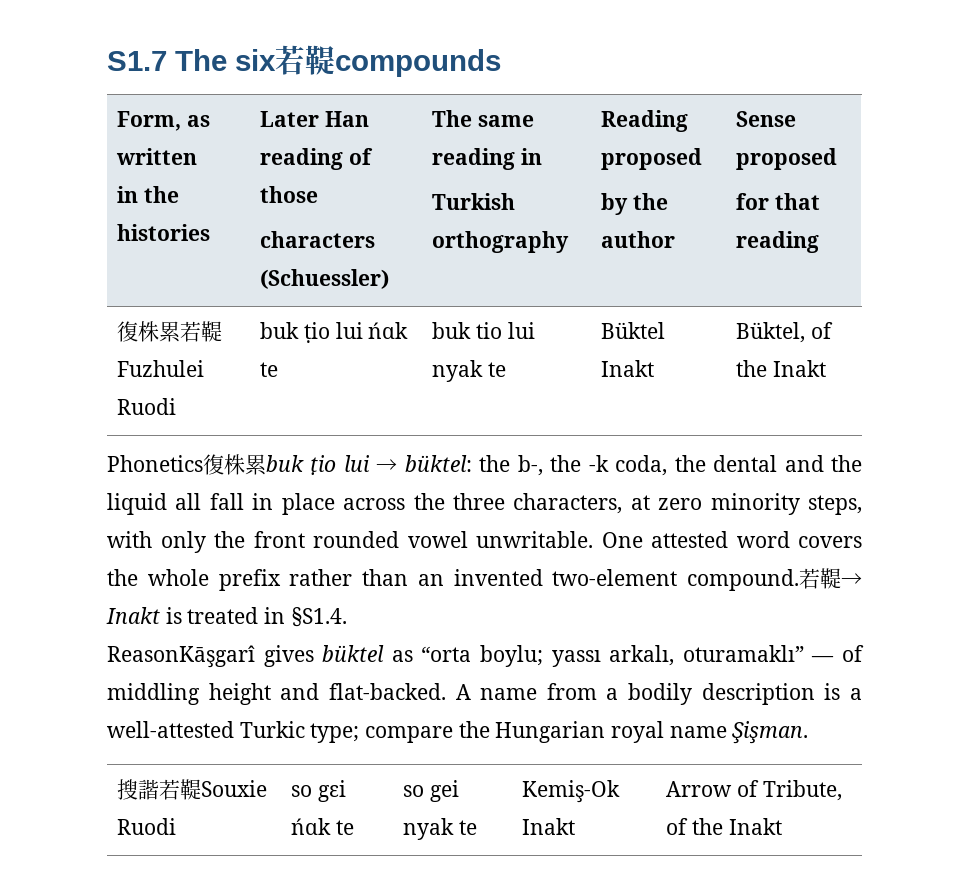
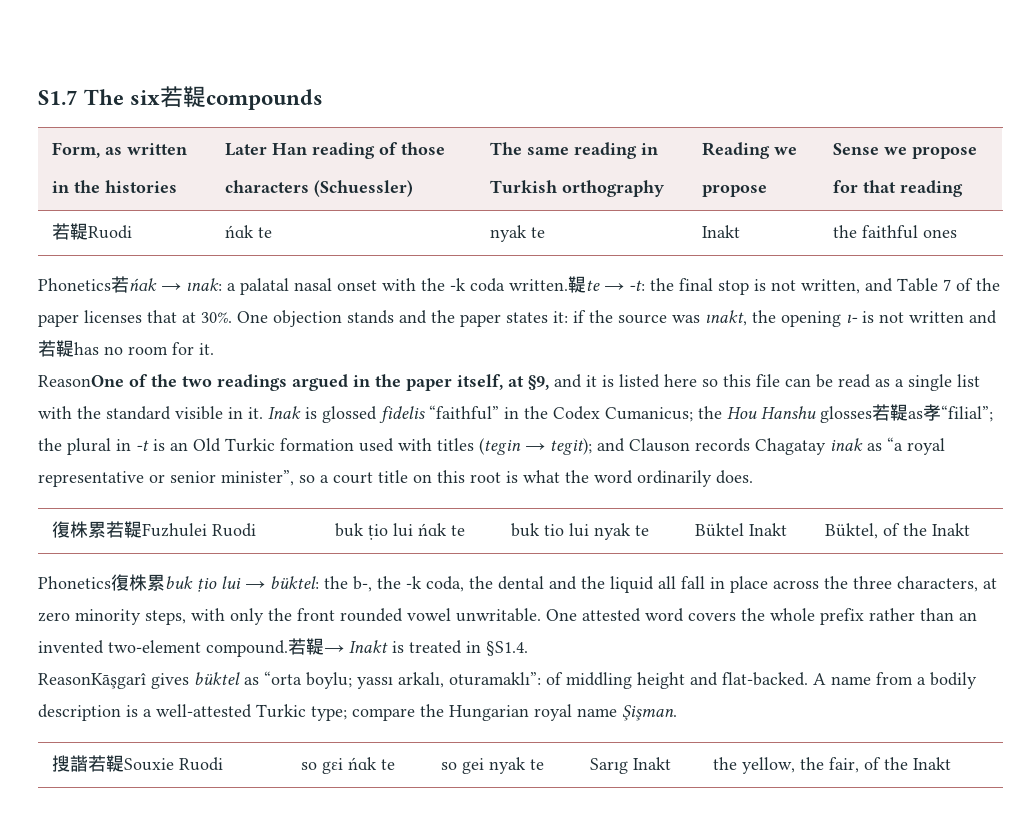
  Form, as written
  in the histories | Later Han reading of those
  characters (Schuessler) | The same reading in
- Turkish orthography | Reading proposed
- by the author | Sense proposed
+ Turkish orthography | Reading we
+ propose | Sense we propose
+ 若鞮Ruodi | ńɑk te | nyak te | Inakt | the faithful ones
+ Phonetics若ńɑk → ınak: a palatal nasal onset with the -k coda written.鞮te → -t: the final stop is not written, and Table 7 of the paper licenses that at 30%. One objection stands and the paper states it: if the source was ınakt, the opening ı- is not written and若鞮has no room for it.
+ ReasonOne of the two readings argued in the paper itself, at §9, and it is listed here so this file can be read as a single list with the standard visible in it. Inak is glossed fidelis “faithful” in the Codex Cumanicus; the Hou Hanshu glosses若鞮as孝“filial”; the plural in -t is an Old Turkic formation used with titles (tegin → tegit); and Clauson records Chagatay inak as “a royal representative or senior minister”, so a court title on this root is what the word ordinarily does.
- ReasonKāşgarî gives büktel as “orta boylu; yassı arkalı, oturamaklı” — of middling height and flat-backed.
+ ReasonKāşgarî gives büktel as “orta boylu; yassı arkalı, oturamaklı”: of middling height and flat-backed.
- 搜諧若鞮Souxie Ruodi | so gɛi ńɑk te | so gei nyak te | Kemiş-Ok Inakt | Arrow of Tribute, of the Inakt
+ 搜諧若鞮Souxie Ruodi | so gɛi ńɑk te | so gei nyak te | Sarıg Inakt | the yellow, the fair, of the Inakt

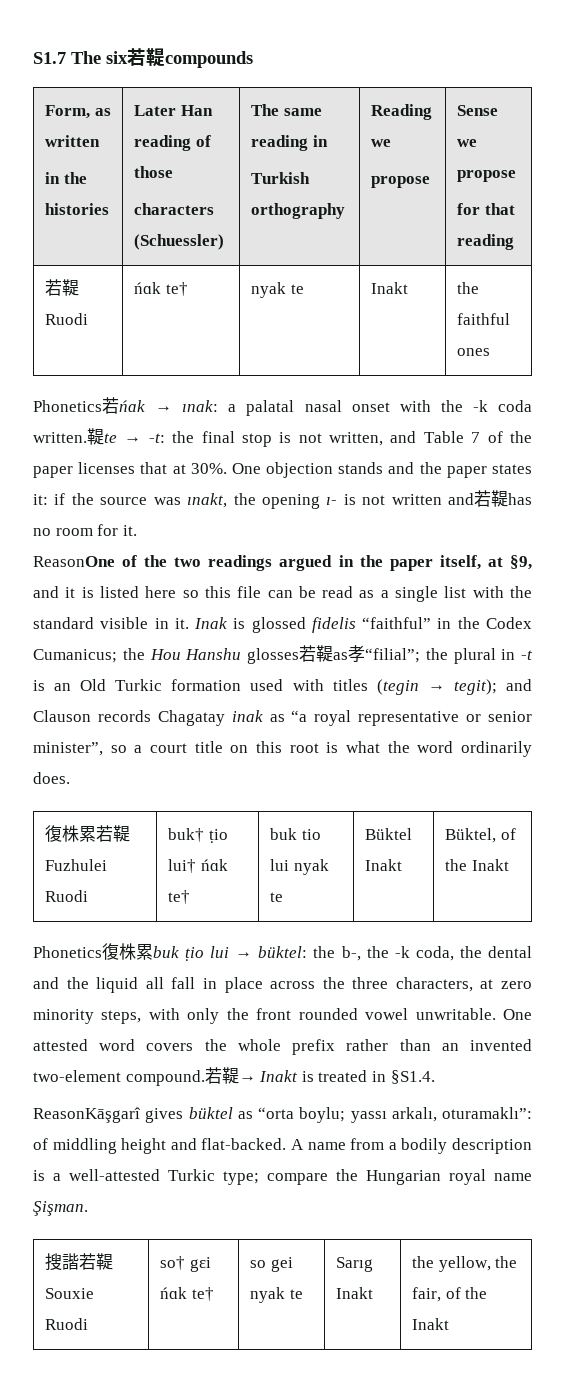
- 若鞮Ruodi | ńɑk te | nyak te | Inakt | the faithful ones
+ 若鞮Ruodi | ńɑk te† | nyak te | Inakt | the faithful ones
- 復株累若鞮Fuzhulei Ruodi | buk ṭio lui ńɑk te | buk tio lui nyak te | Büktel Inakt | Büktel, of the Inakt
+ 復株累若鞮Fuzhulei Ruodi | buk† ṭio lui† ńɑk te† | buk tio lui nyak te | Büktel Inakt | Büktel, of the Inakt
- 搜諧若鞮Souxie Ruodi | so gɛi ńɑk te | so gei nyak te | Sarıg Inakt | the yellow, the fair, of the Inakt
+ 搜諧若鞮Souxie Ruodi | so† gɛi ńɑk te† | so gei nyak te | Sarıg Inakt | the yellow, the fair, of the Inakt

